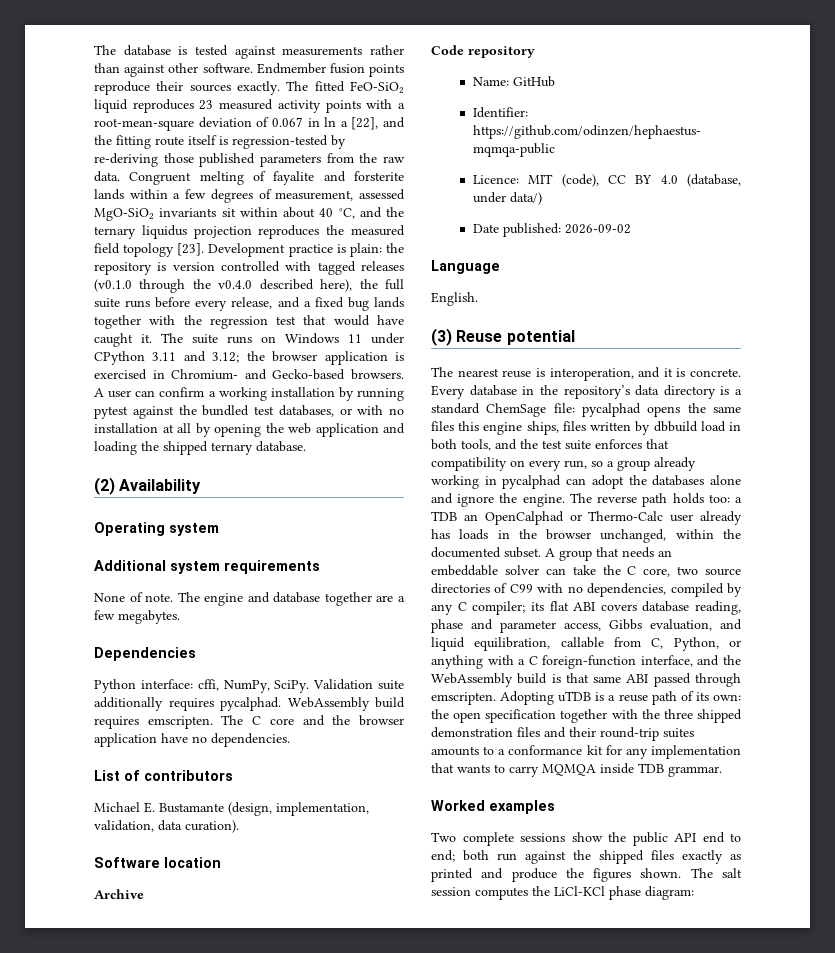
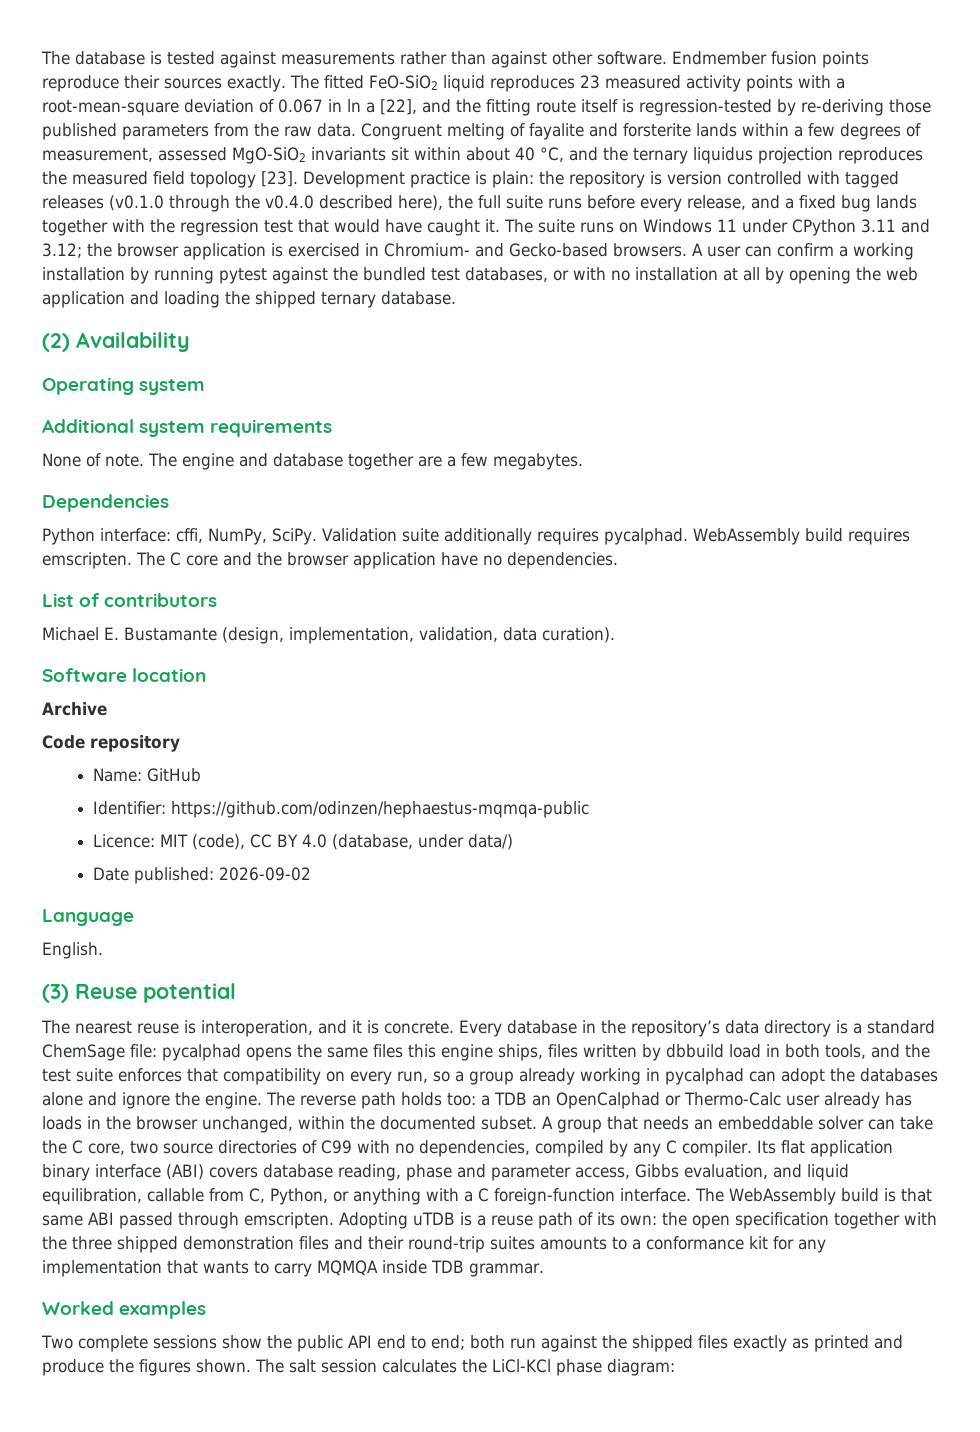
- A group that needs an embeddable solver can take the C core, two source directories of C99 with no dependencies, compiled by any C compiler; its flat ABI covers database reading, phase and parameter access, Gibbs evaluation, and liquid equilibration, callable from C, Python, or anything with a C foreign-function interface, and the WebAssembly build is that same ABI passed through emscripten.
+ A group that needs an embeddable solver can take the C core, two source directories of C99 with no dependencies, compiled by any C compiler. Its flat application binary interface (ABI) covers database reading, phase and parameter access, Gibbs evaluation, and liquid equilibration, callable from C, Python, or anything with a C foreign-function interface. The WebAssembly build is that same ABI passed through emscripten.
- The salt session computes the LiCl-KCl phase diagram:
+ The salt session calculates the LiCl-KCl phase diagram:

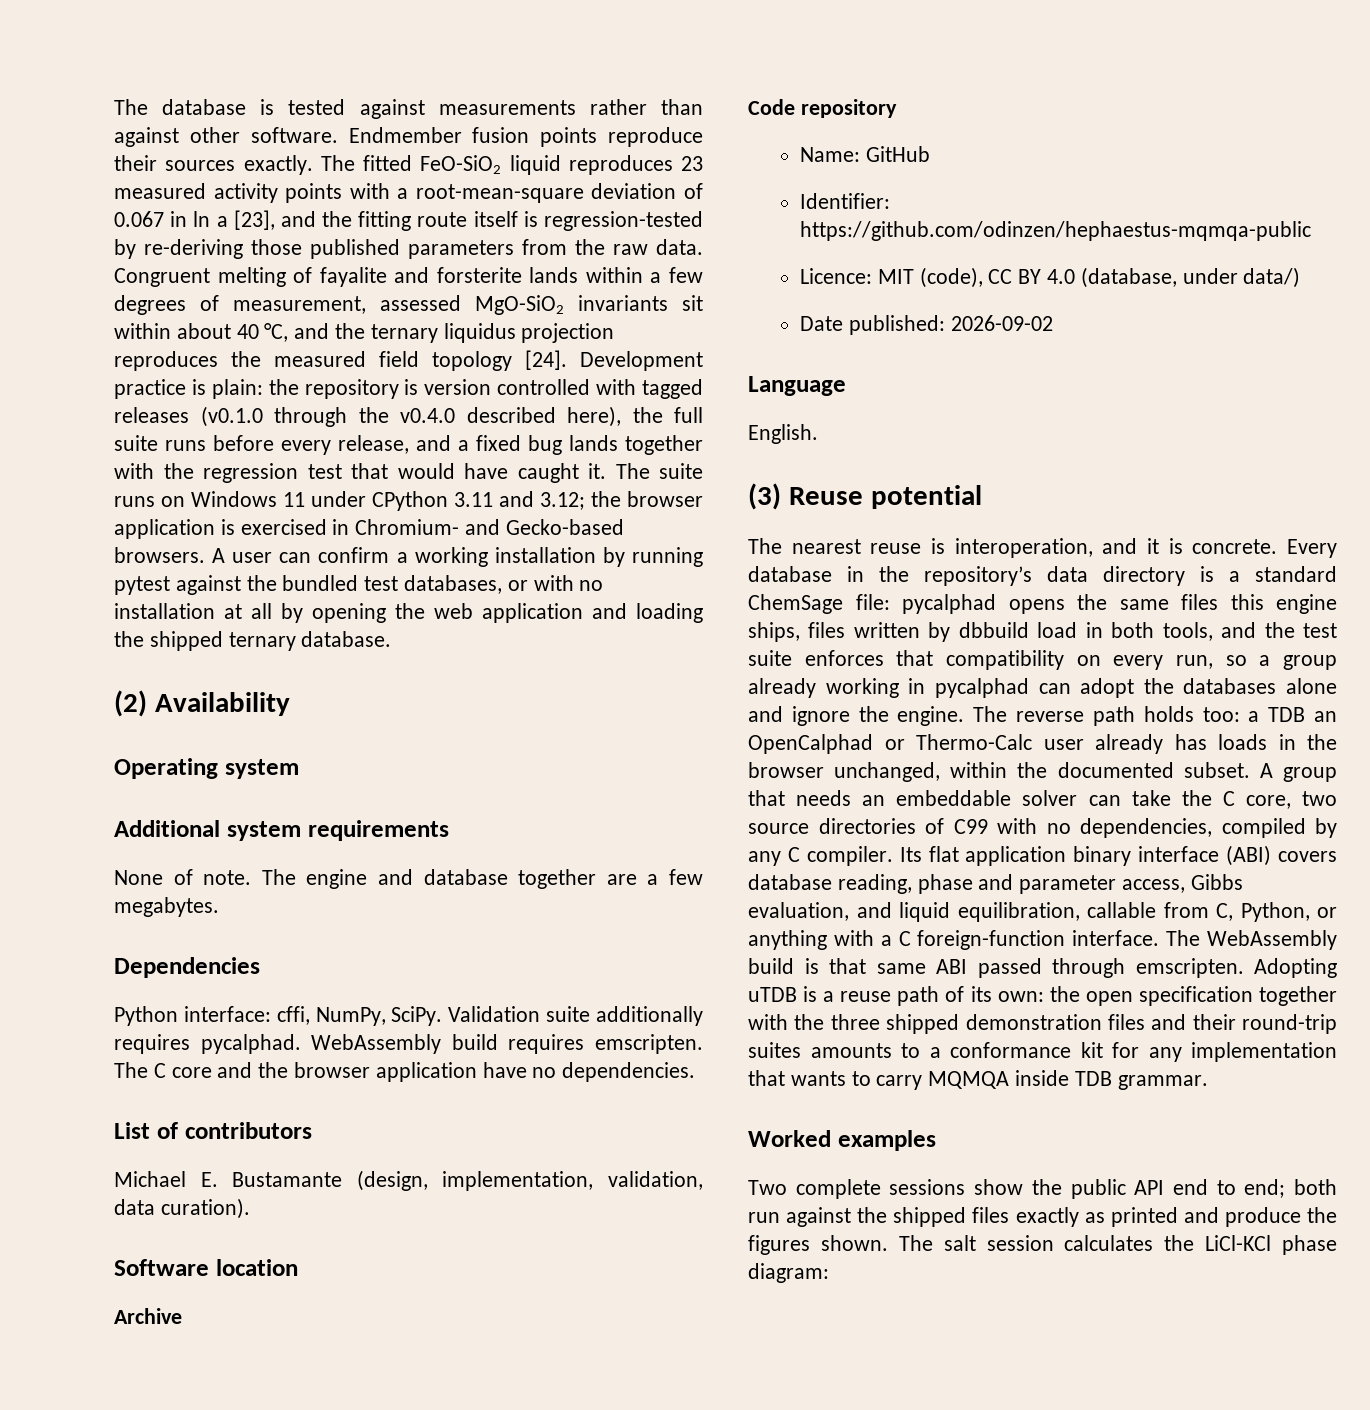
- The fitted FeO-SiO2 liquid reproduces 23 measured activity points with a root-mean-square deviation of 0.067 in ln a [22], and the fitting route itself is regression-tested by re-deriving those published parameters from the raw data.
+ The fitted FeO-SiO2 liquid reproduces 23 measured activity points with a root-mean-square deviation of 0.067 in ln a [23], and the fitting route itself is regression-tested by re-deriving those published parameters from the raw data.
- Congruent melting of fayalite and forsterite lands within a few degrees of measurement, assessed MgO-SiO2 invariants sit within about 40 °C, and the ternary liquidus projection reproduces the measured field topology [23].
+ Congruent melting of fayalite and forsterite lands within a few degrees of measurement, assessed MgO-SiO2 invariants sit within about 40 °C, and the ternary liquidus projection reproduces the measured field topology [24].

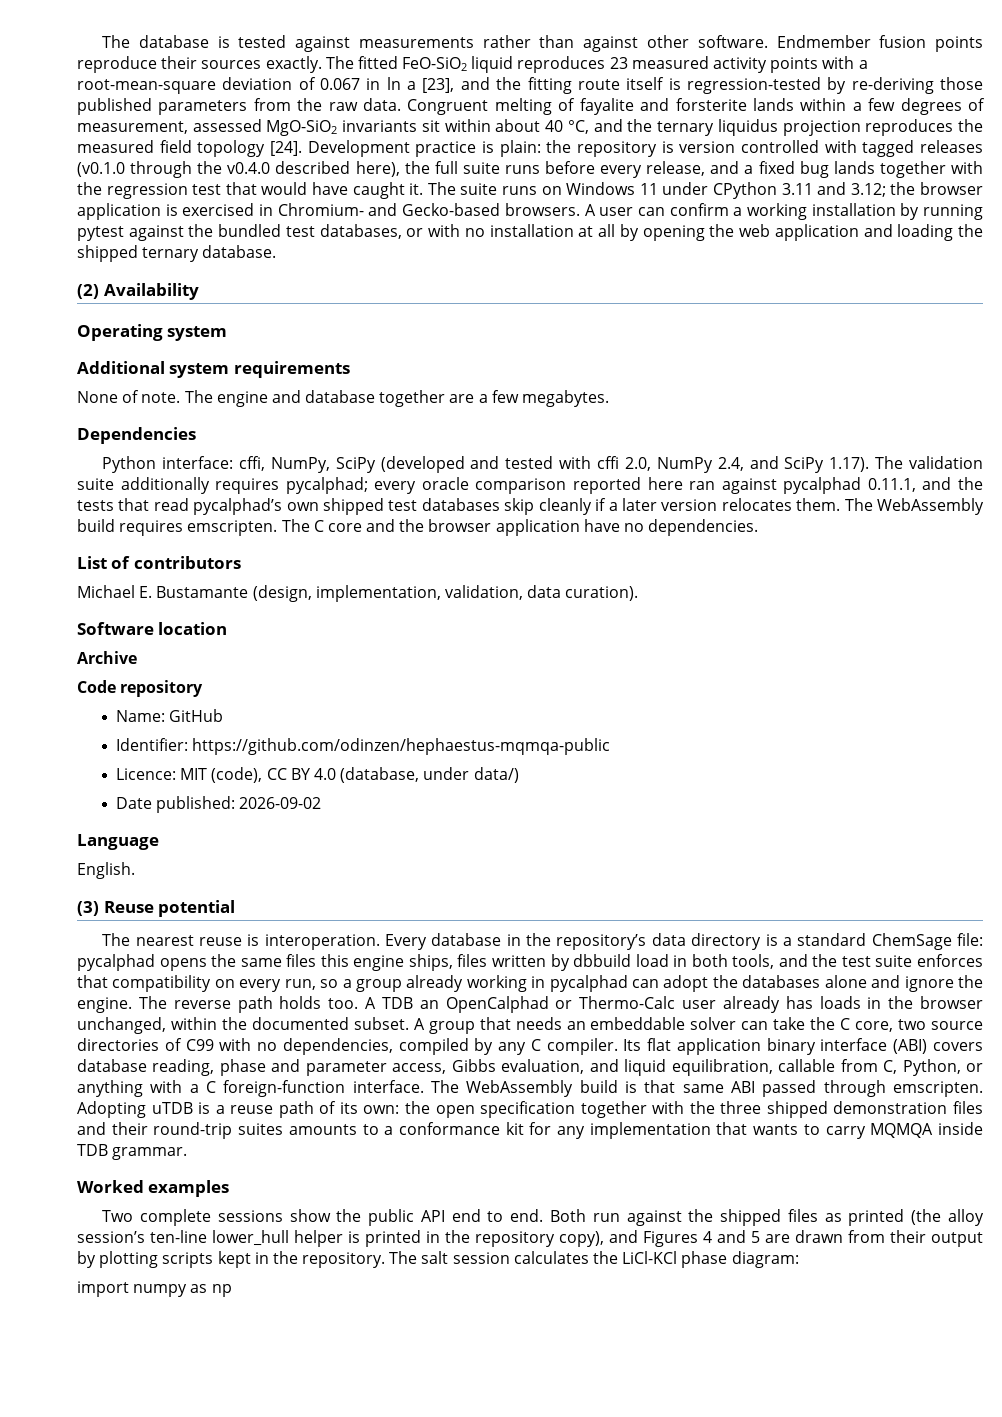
- Python interface: cffi, NumPy, SciPy. Validation suite additionally requires pycalphad. WebAssembly build requires emscripten.
+ Python interface: cffi, NumPy, SciPy (developed and tested with cffi 2.0, NumPy 2.4, and SciPy 1.17). The validation suite additionally requires pycalphad; every oracle comparison reported here ran against pycalphad 0.11.1, and the tests that read pycalphad’s own shipped test databases skip cleanly if a later version relocates them. The WebAssembly build requires emscripten.
- The nearest reuse is interoperation, and it is concrete.
+ The nearest reuse is interoperation.
- The reverse path holds too: a TDB an OpenCalphad or Thermo-Calc user already has loads in the browser unchanged, within the documented subset.
+ The reverse path holds too. A TDB an OpenCalphad or Thermo-Calc user already has loads in the browser unchanged, within the documented subset.
- Two complete sessions show the public API end to end; both run against the shipped files exactly as printed and produce the figures shown.
+ Two complete sessions show the public API end to end. Both run against the shipped files as printed (the alloy session’s ten-line lower_hull helper is printed in the repository copy), and Figures 4 and 5 are drawn from their output by plotting scripts kept in the repository.
+ import numpy as np

